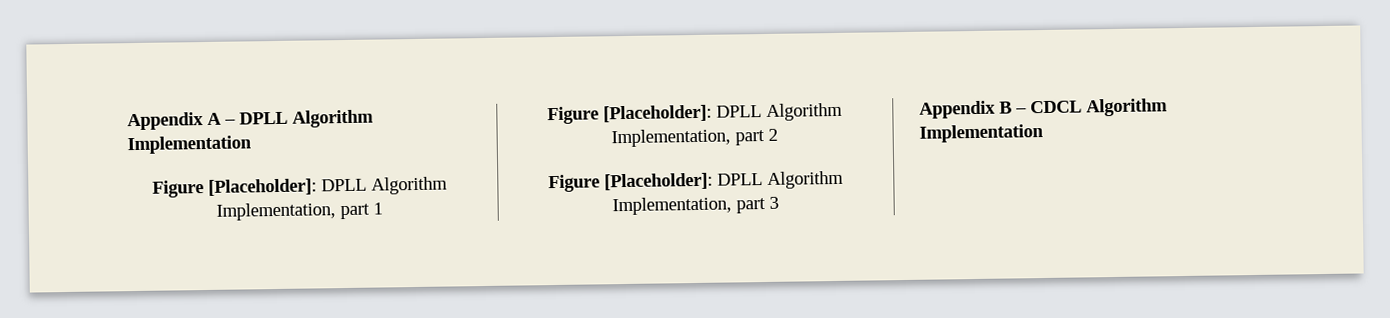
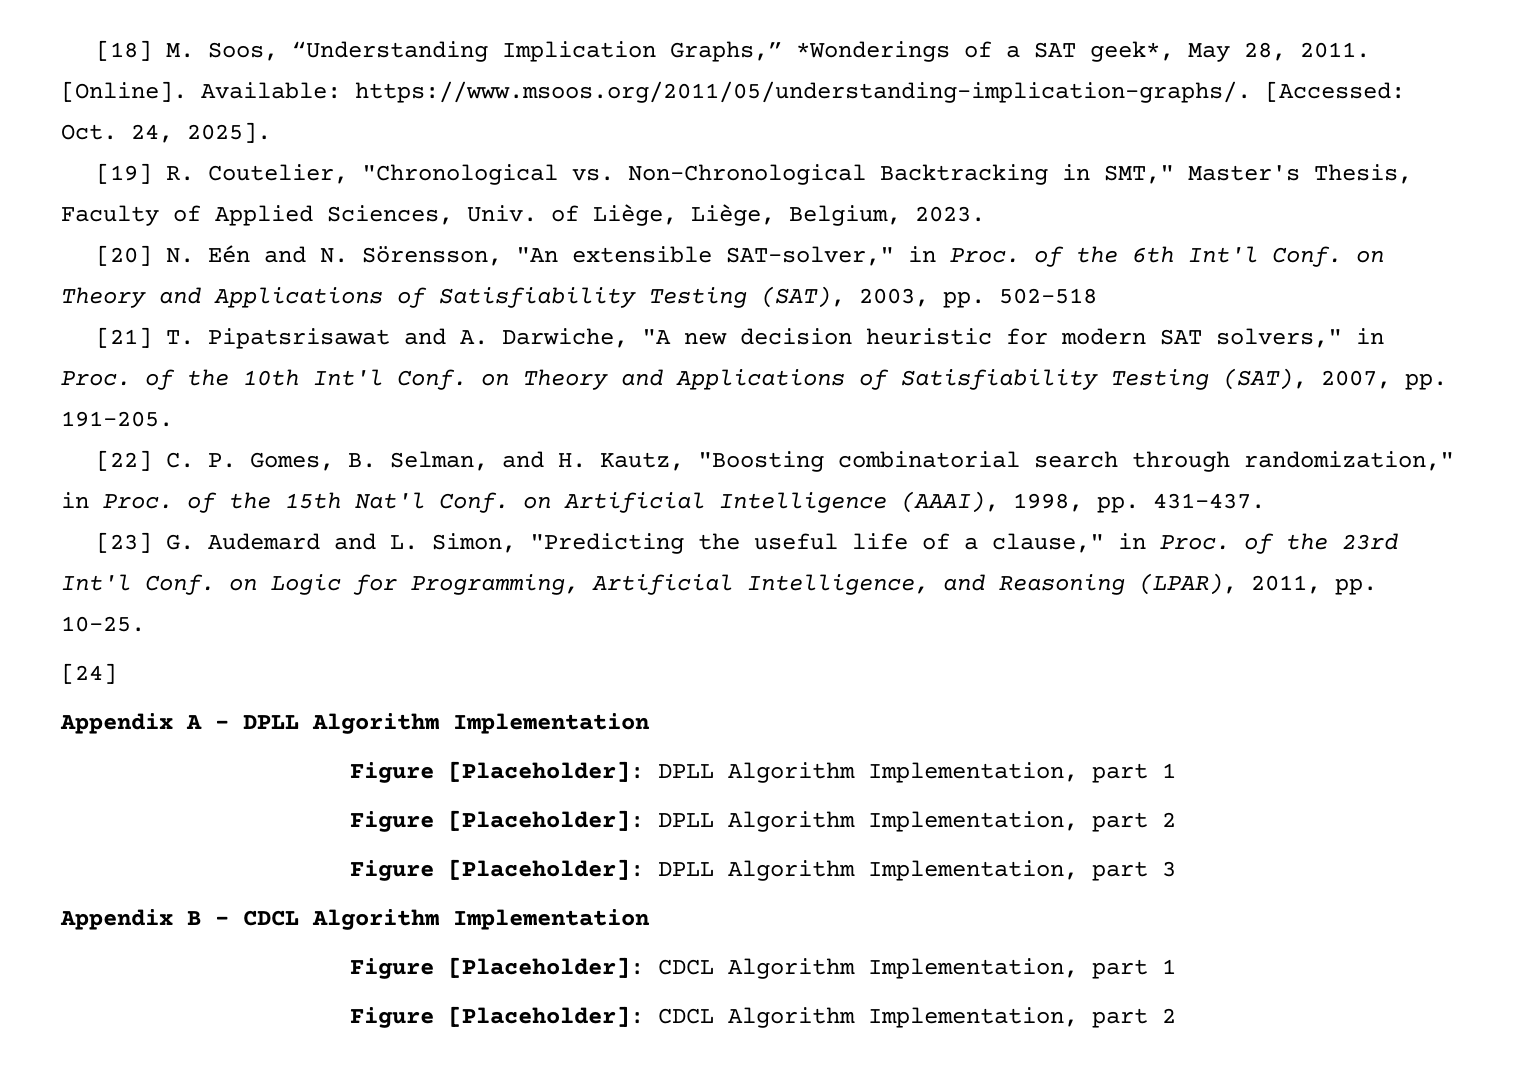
+ [18] M. Soos, “Understanding Implication Graphs,” *Wonderings of a SAT geek*, May 28, 2011. [Online]. Available: https://www.msoos.org/2011/05/understanding-implication-graphs/. [Accessed: Oct. 24, 2025].
+ [19] R. Coutelier, "Chronological vs. Non-Chronological Backtracking in SMT," Master's Thesis, Faculty of Applied Sciences, Univ. of Liège, Liège, Belgium, 2023.
+ [20] N. Eén and N. Sörensson, "An extensible SAT-solver," in Proc. of the 6th Int'l Conf. on Theory and Applications of Satisfiability Testing (SAT), 2003, pp. 502–518
+ [21] T. Pipatsrisawat and A. Darwiche, "A new decision heuristic for modern SAT solvers," in Proc. of the 10th Int'l Conf. on Theory and Applications of Satisfiability Testing (SAT), 2007, pp. 191–205.
+ [22] C. P. Gomes, B. Selman, and H. Kautz, "Boosting combinatorial search through randomization," in Proc. of the 15th Nat'l Conf. on Artificial Intelligence (AAAI), 1998, pp. 431-437.
+ [23] G. Audemard and L. Simon, "Predicting the useful life of a clause," in Proc. of the 23rd Int'l Conf. on Logic for Programming, Artificial Intelligence, and Reasoning (LPAR), 2011, pp. 10–25.
+ [24]
+ Figure [Placeholder]: CDCL Algorithm Implementation, part 1
+ Figure [Placeholder]: CDCL Algorithm Implementation, part 2

